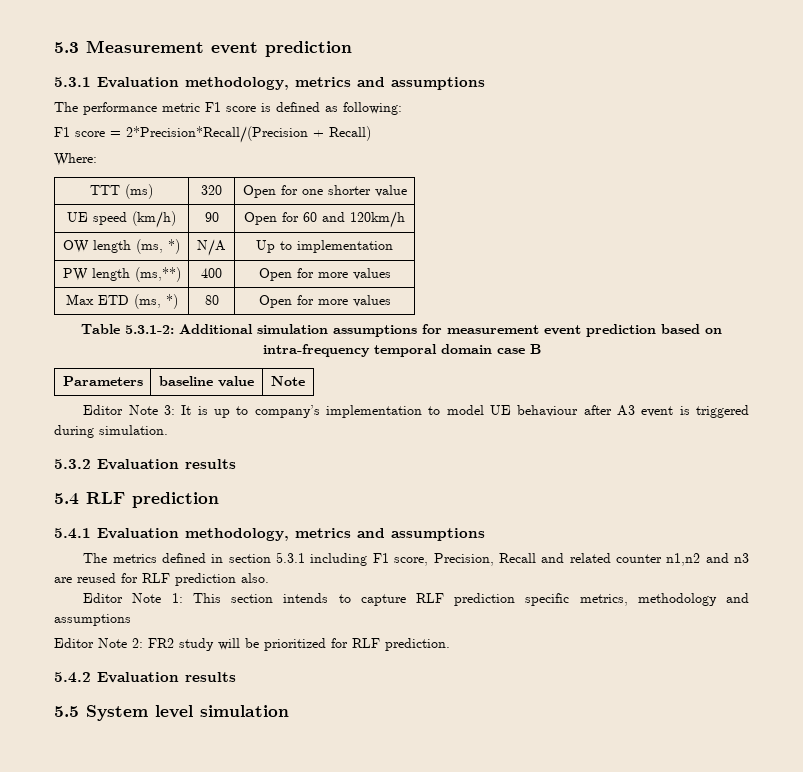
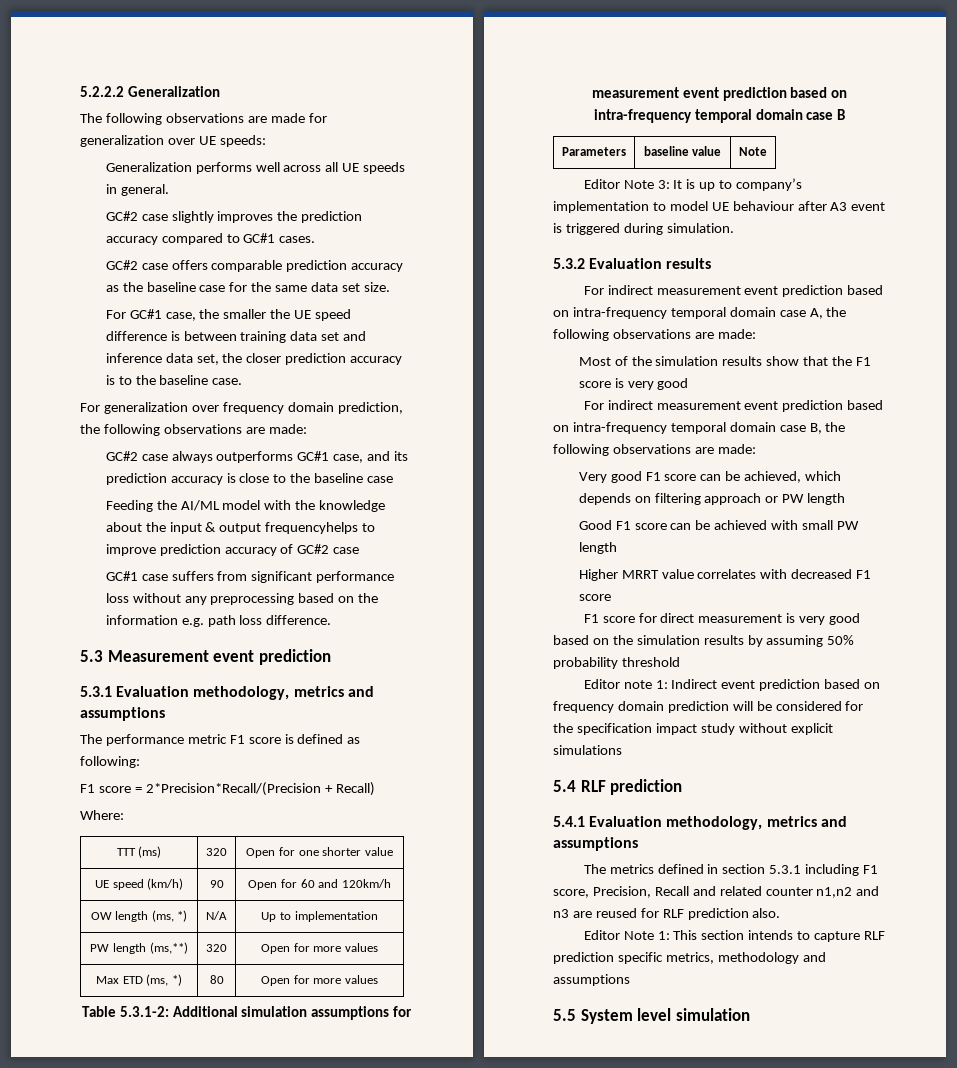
+ 5.2.2.2 Generalization
+ The following observations are made for generalization over UE speeds:
+ Generalization performs well across all UE speeds in general.
+ GC#2 case slightly improves the prediction accuracy compared to GC#1 cases.
+ GC#2 case offers comparable prediction accuracy as the baseline case for the same data set size.
+ For GC#1 case, the smaller the UE speed difference is between training data set and inference data set, the closer prediction accuracy is to the baseline case.
+ For generalization over frequency domain prediction, the following observations are made:
+ GC#2 case always outperforms GC#1 case, and its prediction accuracy is close to the baseline case
+ Feeding the AI/ML model with the knowledge about the input & output frequencyhelps to improve prediction accuracy of GC#2 case
+ GC#1 case suffers from significant performance loss without any preprocessing based on the information e.g. path loss difference.
- PW length (ms,**) | 400 | Open for more values
+ PW length (ms,**) | 320 | Open for more values
+ For indirect measurement event prediction based on intra-frequency temporal domain case A, the following observations are made:
+ Most of the simulation results show that the F1 score is very good
+ For indirect measurement event prediction based on intra-frequency temporal domain case B, the following observations are made:
+ Very good F1 score can be achieved, which depends on filtering approach or PW length
+ Good F1 score can be achieved with small PW length
+ Higher MRRT value correlates with decreased F1 score
+ F1 score for direct measurement is very good based on the simulation results by assuming 50% probability threshold
+ Editor note 1: Indirect event prediction based on frequency domain prediction will be considered for the specification impact study without explicit simulations
- Editor Note 2: FR2 study will be prioritized for RLF prediction.
- 5.4.2 Evaluation results

